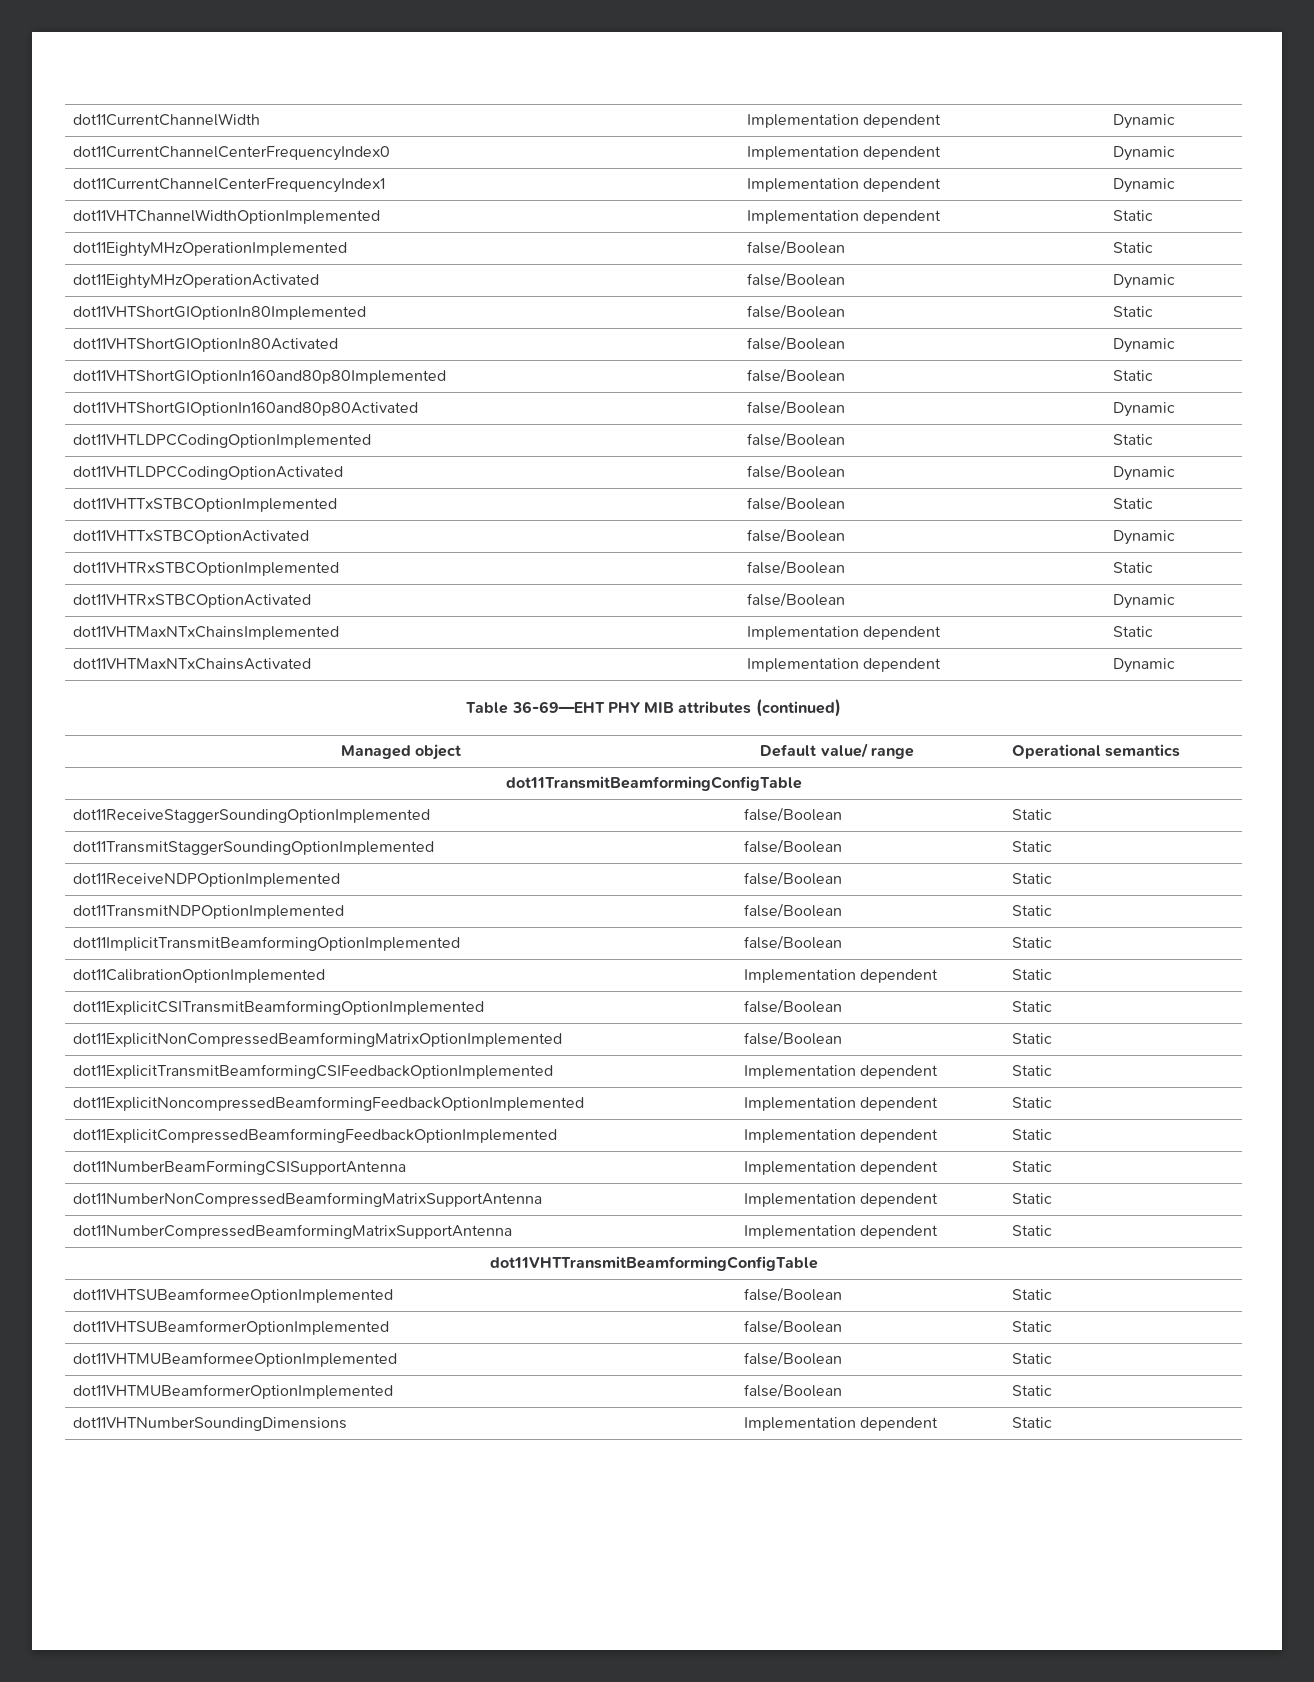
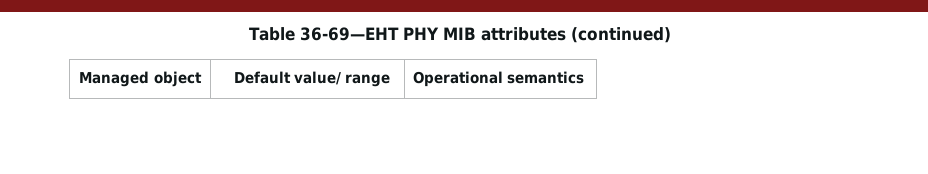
- dot11CurrentChannelWidth | Implementation dependent | Dynamic
- dot11CurrentChannelCenterFrequencyIndex0 | Implementation dependent | Dynamic
- dot11CurrentChannelCenterFrequencyIndex1 | Implementation dependent | Dynamic
- dot11VHTChannelWidthOptionImplemented | Implementation dependent | Static
- dot11EightyMHzOperationImplemented | false/Boolean | Static
- dot11EightyMHzOperationActivated | false/Boolean | Dynamic
- dot11VHTShortGIOptionIn80Implemented | false/Boolean | Static
- dot11VHTShortGIOptionIn80Activated | false/Boolean | Dynamic
- dot11VHTShortGIOptionIn160and80p80Implemented | false/Boolean | Static
- dot11VHTShortGIOptionIn160and80p80Activated | false/Boolean | Dynamic
- dot11VHTLDPCCodingOptionImplemented | false/Boolean | Static
- dot11VHTLDPCCodingOptionActivated | false/Boolean | Dynamic
- dot11VHTTxSTBCOptionImplemented | false/Boolean | Static
- dot11VHTTxSTBCOptionActivated | false/Boolean | Dynamic
- dot11VHTRxSTBCOptionImplemented | false/Boolean | Static
- dot11VHTRxSTBCOptionActivated | false/Boolean | Dynamic
- dot11VHTMaxNTxChainsImplemented | Implementation dependent | Static
- dot11VHTMaxNTxChainsActivated | Implementation dependent | Dynamic
- dot11TransmitBeamformingConfigTable
- dot11ReceiveStaggerSoundingOptionImplemented | false/Boolean | Static
- dot11TransmitStaggerSoundingOptionImplemented | false/Boolean | Static
- dot11ReceiveNDPOptionImplemented | false/Boolean | Static
- dot11TransmitNDPOptionImplemented | false/Boolean | Static
- dot11ImplicitTransmitBeamformingOptionImplemented | false/Boolean | Static
- dot11CalibrationOptionImplemented | Implementation dependent | Static
- dot11ExplicitCSITransmitBeamformingOptionImplemented | false/Boolean | Static
- dot11ExplicitNonCompressedBeamformingMatrixOptionImplemented | false/Boolean | Static
- dot11ExplicitTransmitBeamformingCSIFeedbackOptionImplemented | Implementation dependent | Static
- dot11ExplicitNoncompressedBeamformingFeedbackOptionImplemented | Implementation dependent | Static
- dot11ExplicitCompressedBeamformingFeedbackOptionImplemented | Implementation dependent | Static
- dot11NumberBeamFormingCSISupportAntenna | Implementation dependent | Static
- dot11NumberNonCompressedBeamformingMatrixSupportAntenna | Implementation dependent | Static
- dot11NumberCompressedBeamformingMatrixSupportAntenna | Implementation dependent | Static
- dot11VHTTransmitBeamformingConfigTable
- dot11VHTSUBeamformeeOptionImplemented | false/Boolean | Static
- dot11VHTSUBeamformerOptionImplemented | false/Boolean | Static
- dot11VHTMUBeamformeeOptionImplemented | false/Boolean | Static
- dot11VHTMUBeamformerOptionImplemented | false/Boolean | Static
- dot11VHTNumberSoundingDimensions | Implementation dependent | Static

